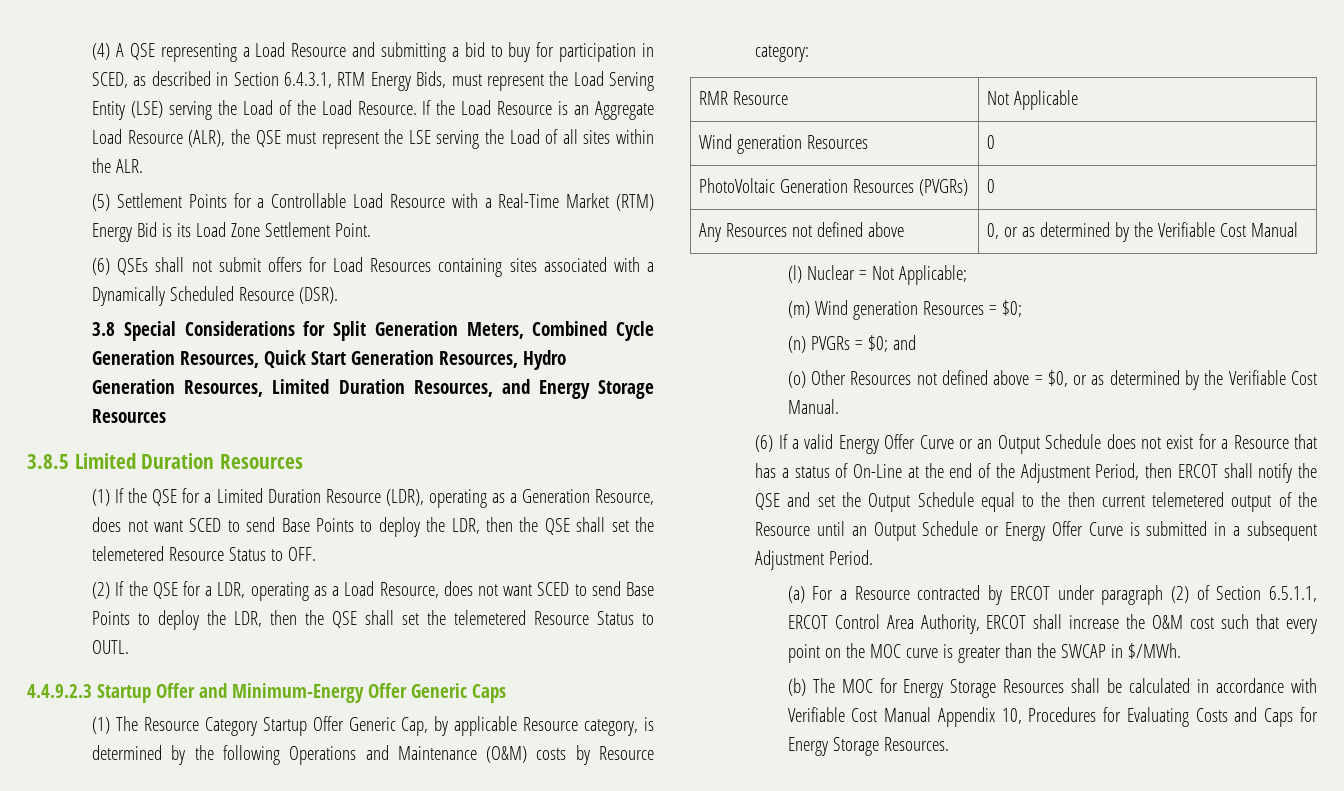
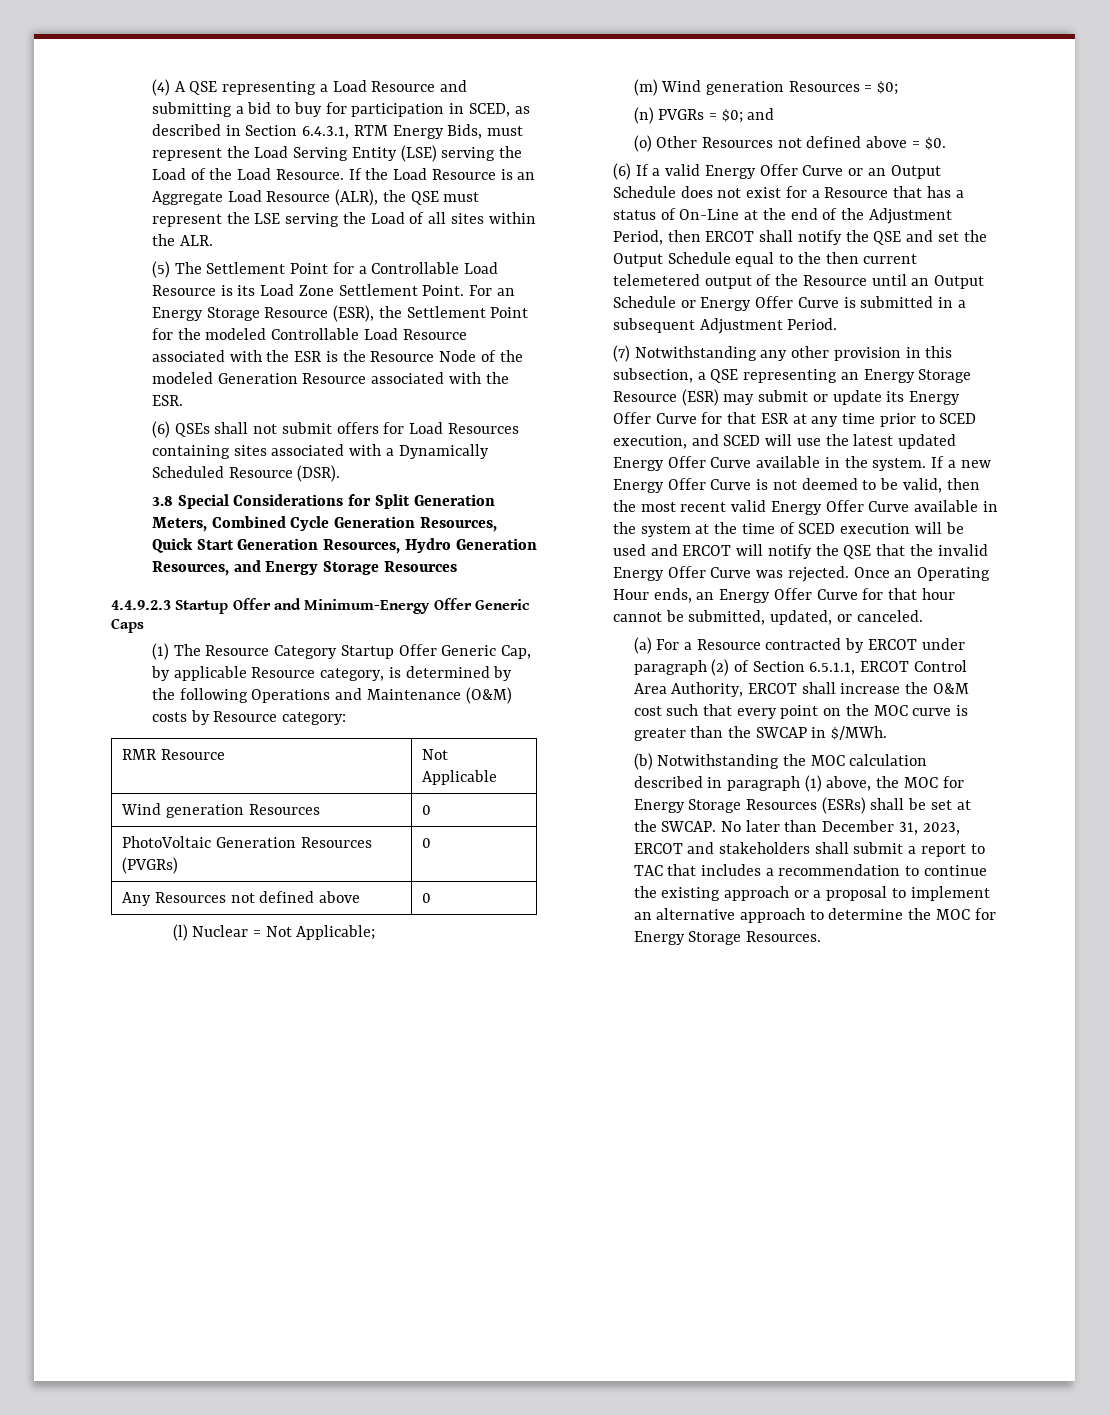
- (5) Settlement Points for a Controllable Load Resource with a Real-Time Market (RTM) Energy Bid is its Load Zone Settlement Point.
+ (5) The Settlement Point for a Controllable Load Resource is its Load Zone Settlement Point. For an Energy Storage Resource (ESR), the Settlement Point for the modeled Controllable Load Resource associated with the ESR is the Resource Node of the modeled Generation Resource associated with the ESR.
- 3.8 Special Considerations for Split Generation Meters, Combined Cycle Generation Resources, Quick Start Generation Resources, Hydro Generation Resources, Limited Duration Resources, and Energy Storage Resources
+ 3.8 Special Considerations for Split Generation Meters, Combined Cycle Generation Resources, Quick Start Generation Resources, Hydro Generation Resources, and Energy Storage Resources
- 3.8.5 Limited Duration Resources
- (1) If the QSE for a Limited Duration Resource (LDR), operating as a Generation Resource, does not want SCED to send Base Points to deploy the LDR, then the QSE shall set the telemetered Resource Status to OFF.
- (2) If the QSE for a LDR, operating as a Load Resource, does not want SCED to send Base Points to deploy the LDR, then the QSE shall set the telemetered Resource Status to OUTL.
- Any Resources not defined above | 0, or as determined by the Verifiable Cost Manual
+ Any Resources not defined above | 0
- (o) Other Resources not defined above = $0, or as determined by the Verifiable Cost Manual.
+ (o) Other Resources not defined above = $0.
+ (7) Notwithstanding any other provision in this subsection, a QSE representing an Energy Storage Resource (ESR) may submit or update its Energy Offer Curve for that ESR at any time prior to SCED execution, and SCED will use the latest updated Energy Offer Curve available in the system. If a new Energy Offer Curve is not deemed to be valid, then the most recent valid Energy Offer Curve available in the system at the time of SCED execution will be used and ERCOT will notify the QSE that the invalid Energy Offer Curve was rejected. Once an Operating Hour ends, an Energy Offer Curve for that hour cannot be submitted, updated, or canceled.
- (b) The MOC for Energy Storage Resources shall be calculated in accordance with Verifiable Cost Manual Appendix 10, Procedures for Evaluating Costs and Caps for Energy Storage Resources.
+ (b) Notwithstanding the MOC calculation described in paragraph (1) above, the MOC for Energy Storage Resources (ESRs) shall be set at the SWCAP. No later than December 31, 2023, ERCOT and stakeholders shall submit a report to TAC that includes a recommendation to continue the existing approach or a proposal to implement an alternative approach to determine the MOC for Energy Storage Resources.

